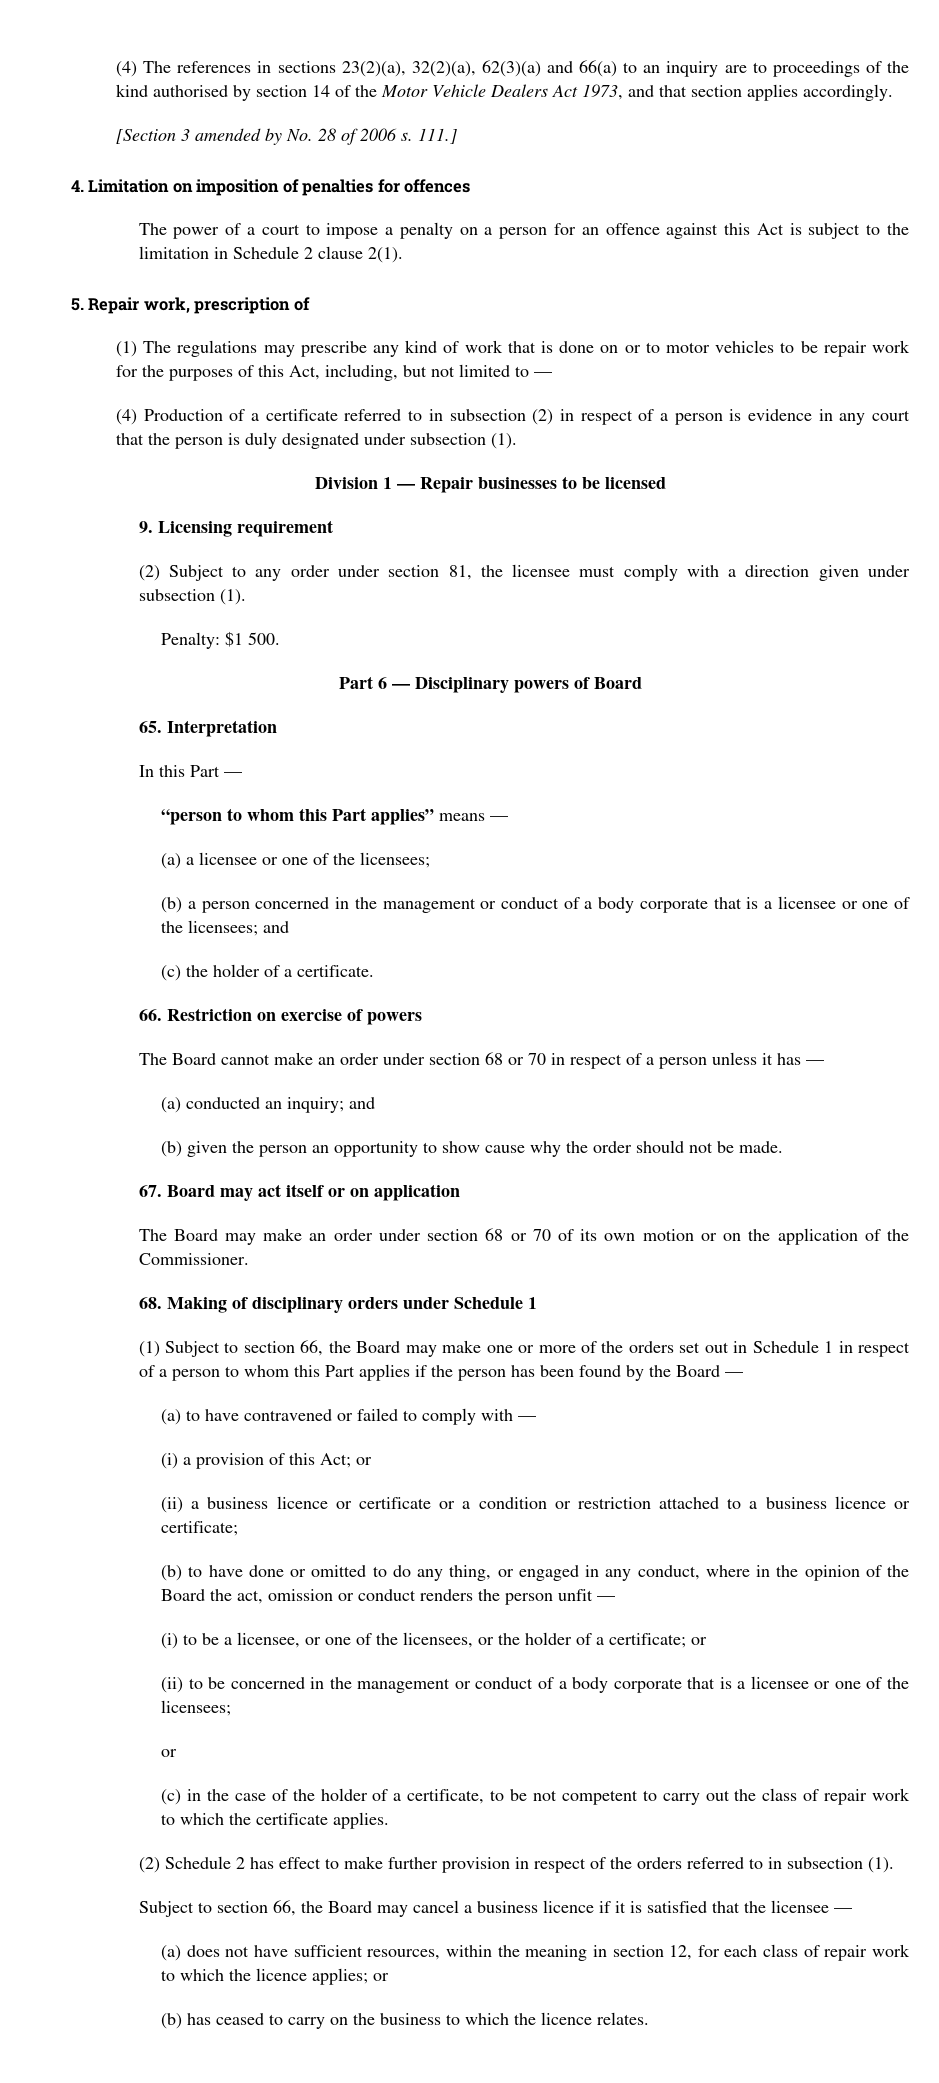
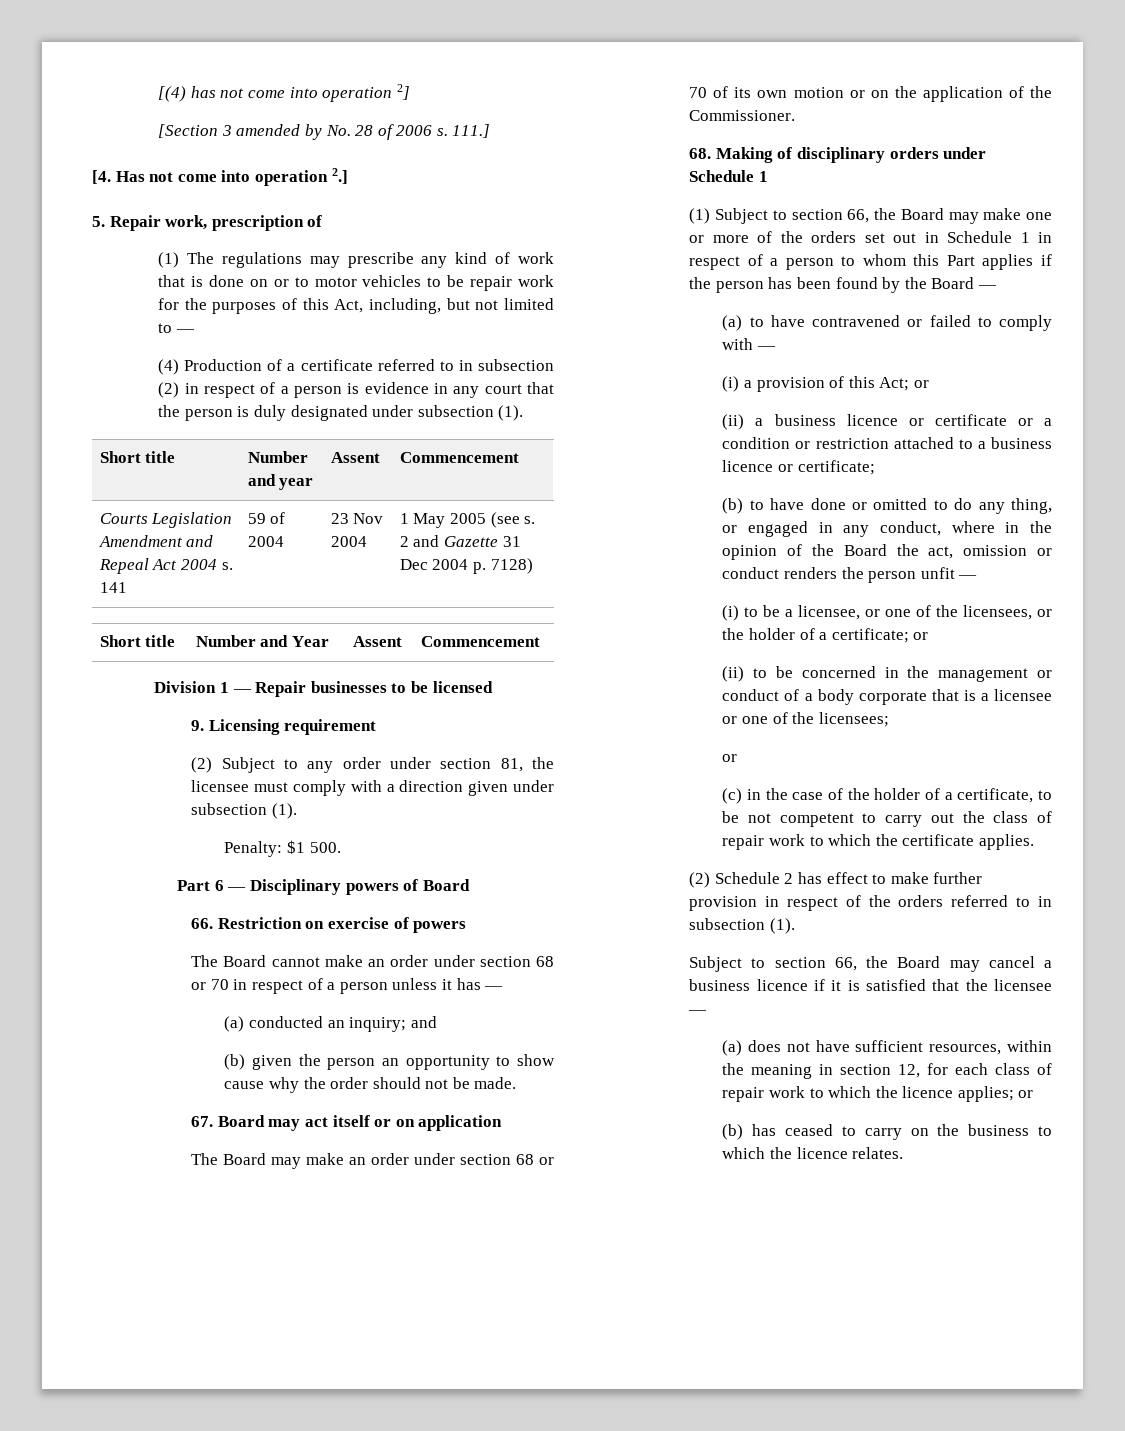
- (4) The references in sections 23(2)(a), 32(2)(a), 62(3)(a) and 66(a) to an inquiry are to proceedings of the kind authorised by section 14 of the Motor Vehicle Dealers Act 1973, and that section applies accordingly.
+ [(4) has not come into operation 2]
- 4. Limitation on imposition of penalties for offences
- The power of a court to impose a penalty on a person for an offence against this Act is subject to the limitation in Schedule 2 clause 2(1).
+ [4. Has not come into operation 2.]
+ Short title | Number and year | Assent | Commencement
+ Courts Legislation Amendment and Repeal Act 2004 s. 141 | 59 of 2004 | 23 Nov 2004 | 1 May 2005 (see s. 2 and Gazette 31 Dec 2004 p. 7128)
+ Short title | Number and Year | Assent | Commencement
- 65. Interpretation
- In this Part —
- “person to whom this Part applies” means —
- (a) a licensee or one of the licensees;
- (b) a person concerned in the management or conduct of a body corporate that is a licensee or one of the licensees; and
- (c) the holder of a certificate.

